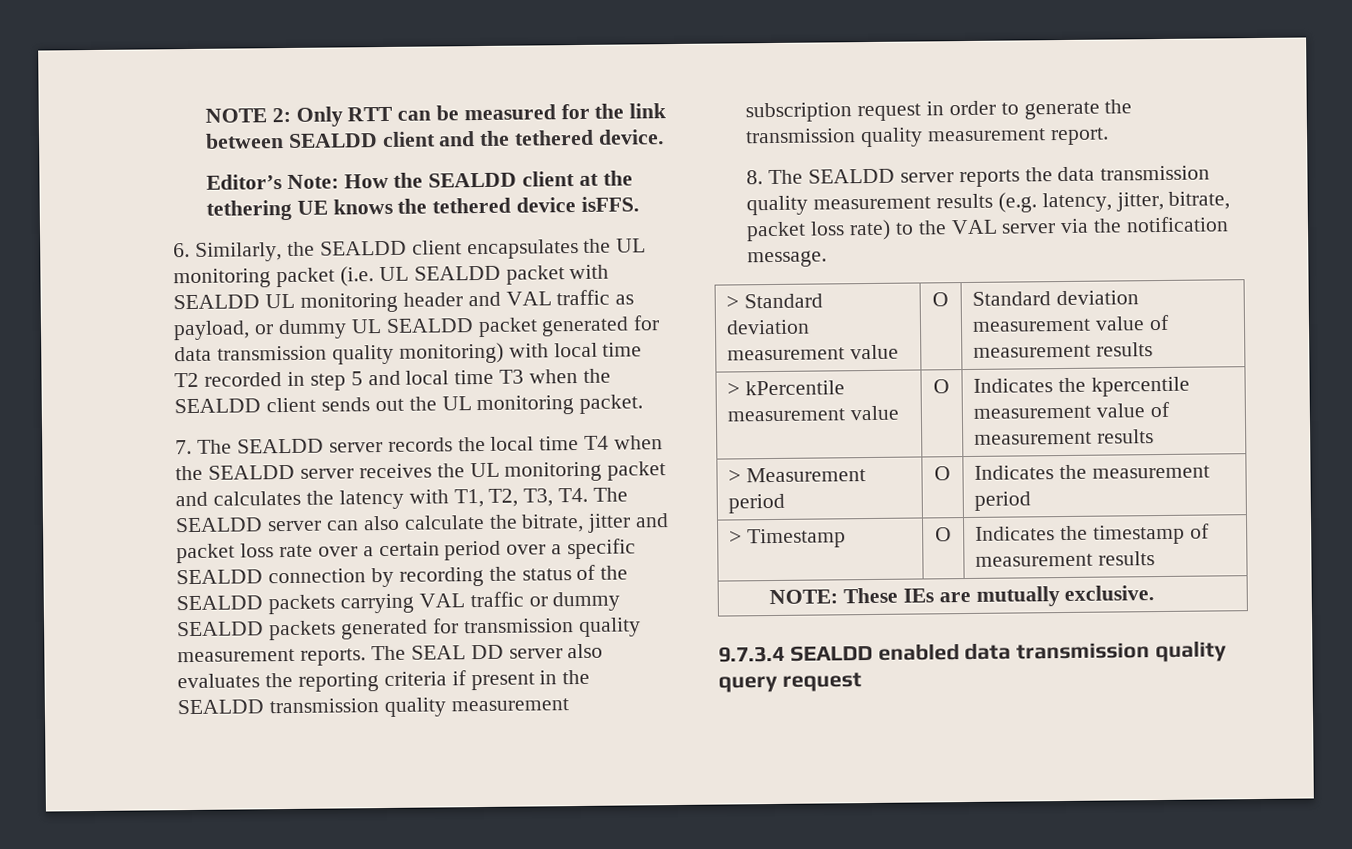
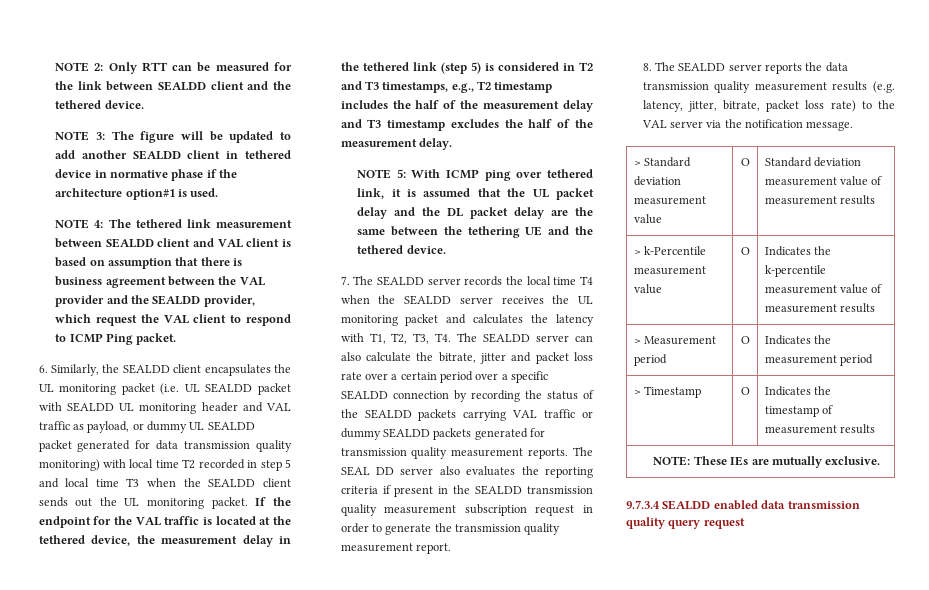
- Editor’s Note: How the SEALDD client at the tethering UE knows the tethered device isFFS.
+ NOTE 3: The figure will be updated to add another SEALDD client in tethered device in normative phase if the architecture option#1 is used.
+ NOTE 4: The tethered link measurement between SEALDD client and VAL client is based on assumption that there is business agreement between the VAL provider and the SEALDD provider, which request the VAL client to respond to ICMP Ping packet.
+ If the endpoint for the VAL traffic is located at the tethered device, the measurement delay in the tethered link (step 5) is considered in T2 and T3 timestamps, e.g., T2 timestamp includes the half of the measurement delay and T3 timestamp excludes the half of the measurement delay.
+ NOTE 5: With ICMP ping over tethered link, it is assumed that the UL packet delay and the DL packet delay are the same between the tethering UE and the tethered device.
- > kPercentile measurement value | O | Indicates the kpercentile measurement value of measurement results
+ > k-Percentile measurement value | O | Indicates the k-percentile measurement value of measurement results

